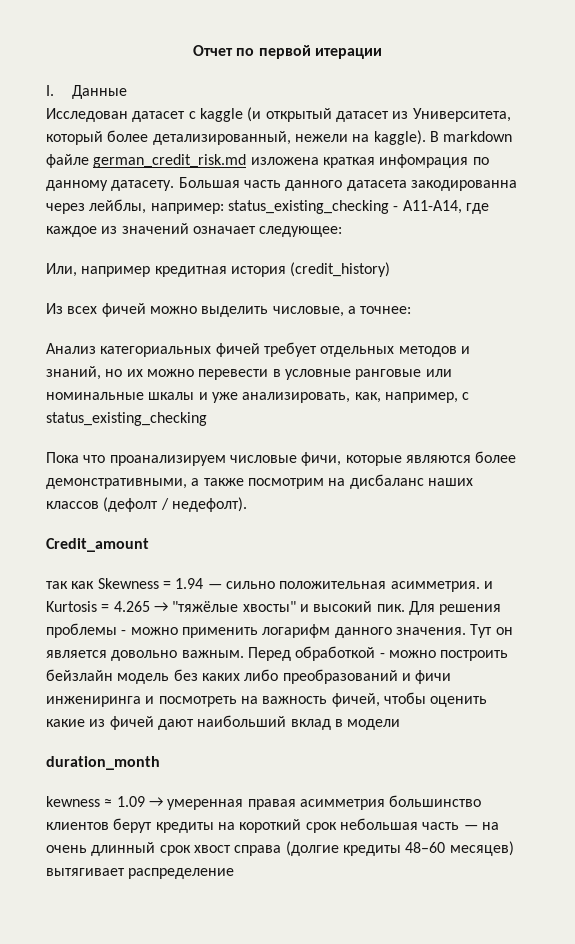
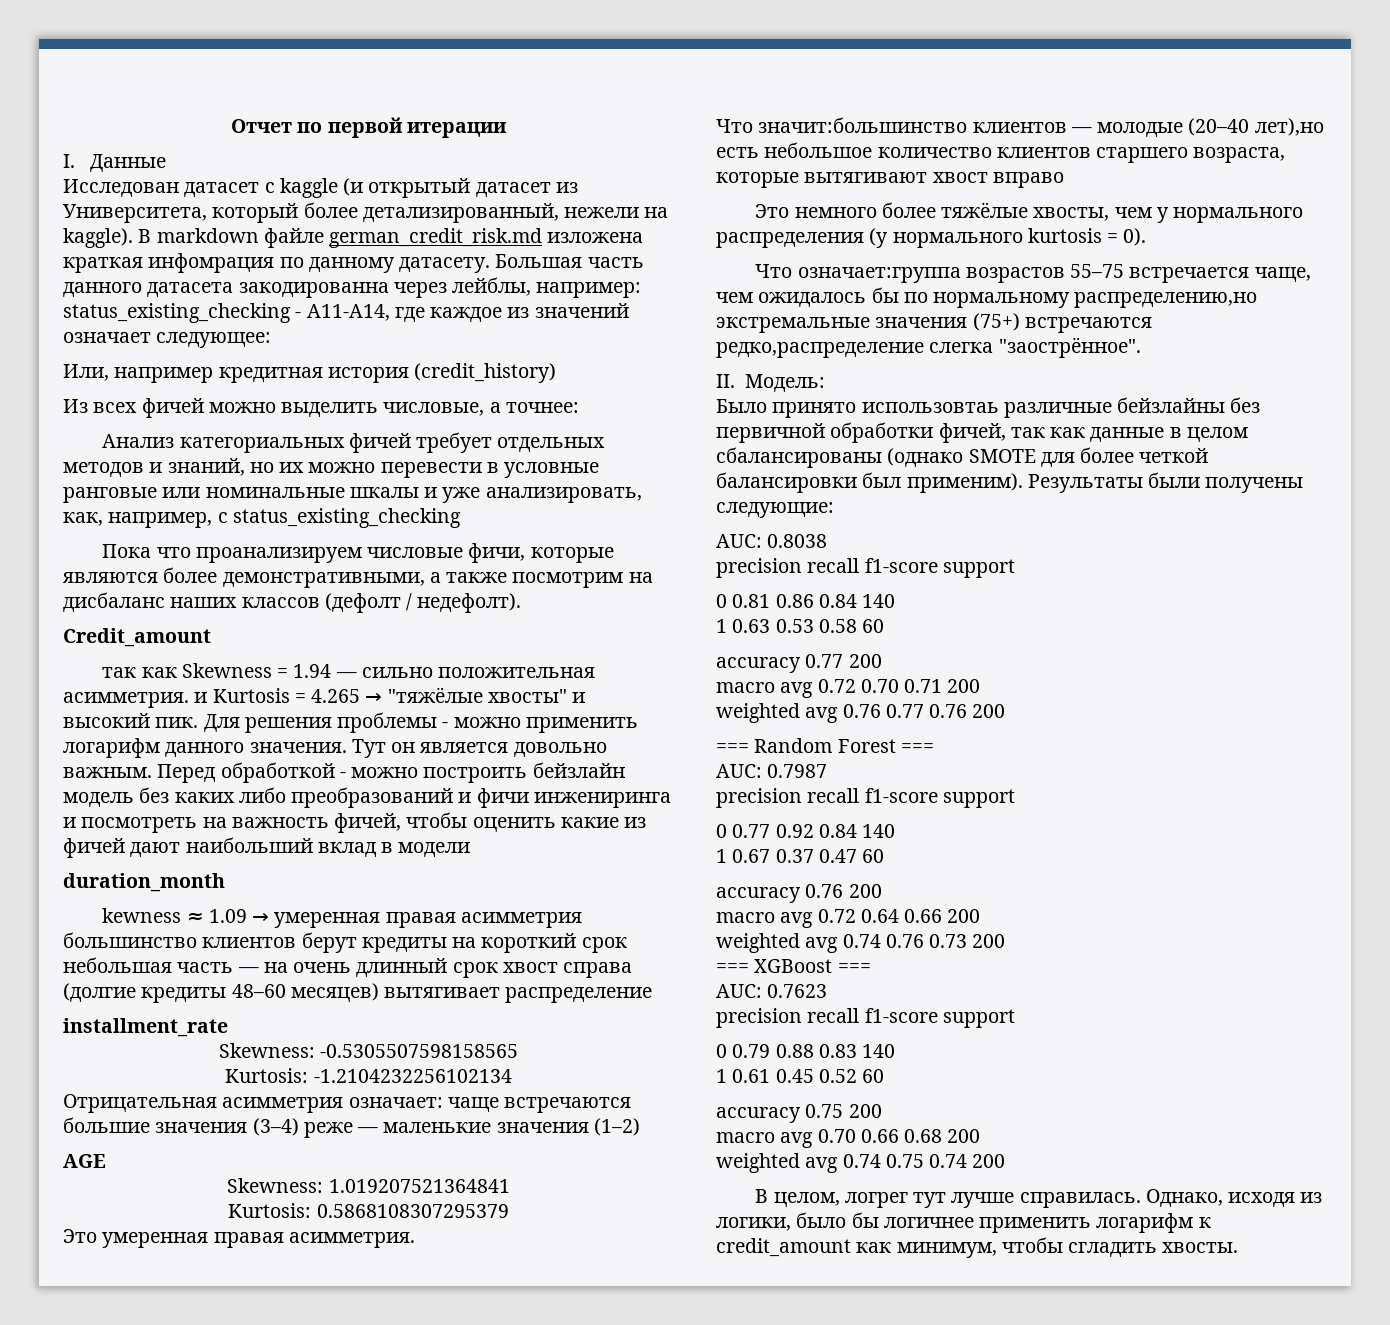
+ installment_rate
+ Skewness: -0.5305507598158565
+ Kurtosis: -1.2104232256102134
+ Отрицательная асимметрия означает: чаще встречаются большие значения (3–4) реже — маленькие значения (1–2)
+ AGE
+ Skewness: 1.019207521364841
+ Kurtosis: 0.5868108307295379
+ Это умеренная правая асимметрия.
+ Что значит:большинство клиентов — молодые (20–40 лет),но есть небольшое количество клиентов старшего возраста, которые вытягивают хвост вправо
+ Это немного более тяжёлые хвосты, чем у нормального распределения (у нормального kurtosis = 0).
+ Что означает:группа возрастов 55–75 встречается чаще, чем ожидалось бы по нормальному распределению,но экстремальные значения (75+) встречаются редко,распределение слегка "заострённое".
+ II. Модель:
+ Было принято использовтаь различные бейзлайны без первичной обработки фичей, так как данные в целом сбалансированы (однако SMOTE для более четкой балансировки был применим). Результаты были получены следующие:
+ AUC: 0.8038
+ precision recall f1-score support
+ 0 0.81 0.86 0.84 140
+ 1 0.63 0.53 0.58 60
+ accuracy 0.77 200
+ macro avg 0.72 0.70 0.71 200
+ weighted avg 0.76 0.77 0.76 200
+ === Random Forest ===
+ AUC: 0.7987
+ precision recall f1-score support
+ 0 0.77 0.92 0.84 140
+ 1 0.67 0.37 0.47 60
+ accuracy 0.76 200
+ macro avg 0.72 0.64 0.66 200
+ weighted avg 0.74 0.76 0.73 200
+ === XGBoost ===
+ AUC: 0.7623
+ precision recall f1-score support
+ 0 0.79 0.88 0.83 140
+ 1 0.61 0.45 0.52 60
+ accuracy 0.75 200
+ macro avg 0.70 0.66 0.68 200
+ weighted avg 0.74 0.75 0.74 200
+ В целом, логрег тут лучше справилась. Однако, исходя из логики, было бы логичнее применить логарифм к credit_amount как минимум, чтобы сгладить хвосты.

